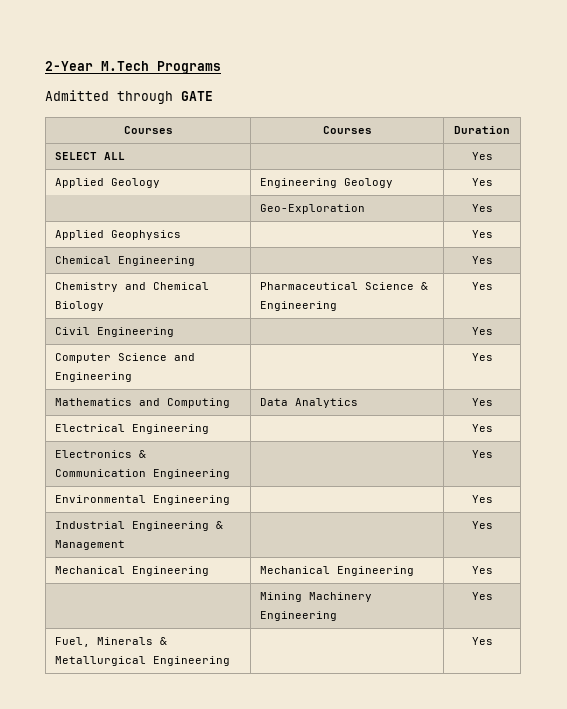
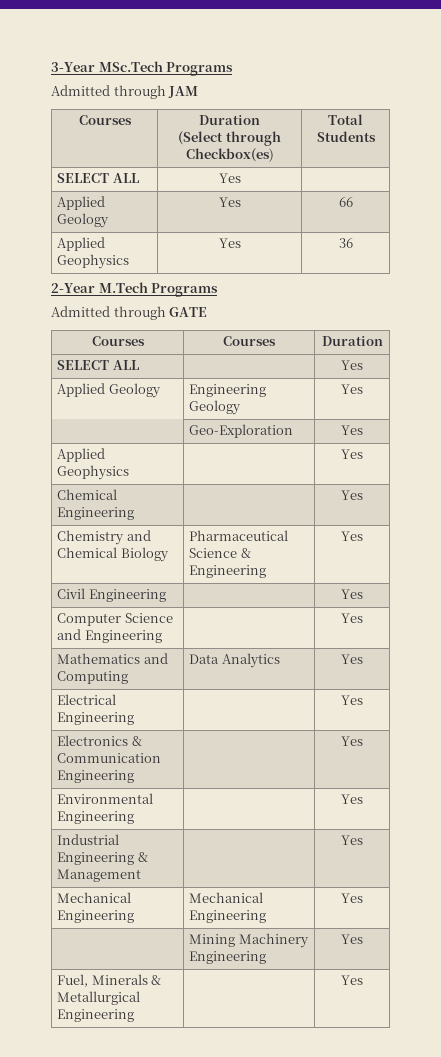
+ 3-Year MSc.Tech Programs
+ Admitted through JAM
+ Courses | Duration
+ (Select through Checkbox(es) | Total Students
+ SELECT ALL | Yes |
+ Applied Geology | Yes | 66
+ Applied Geophysics | Yes | 36

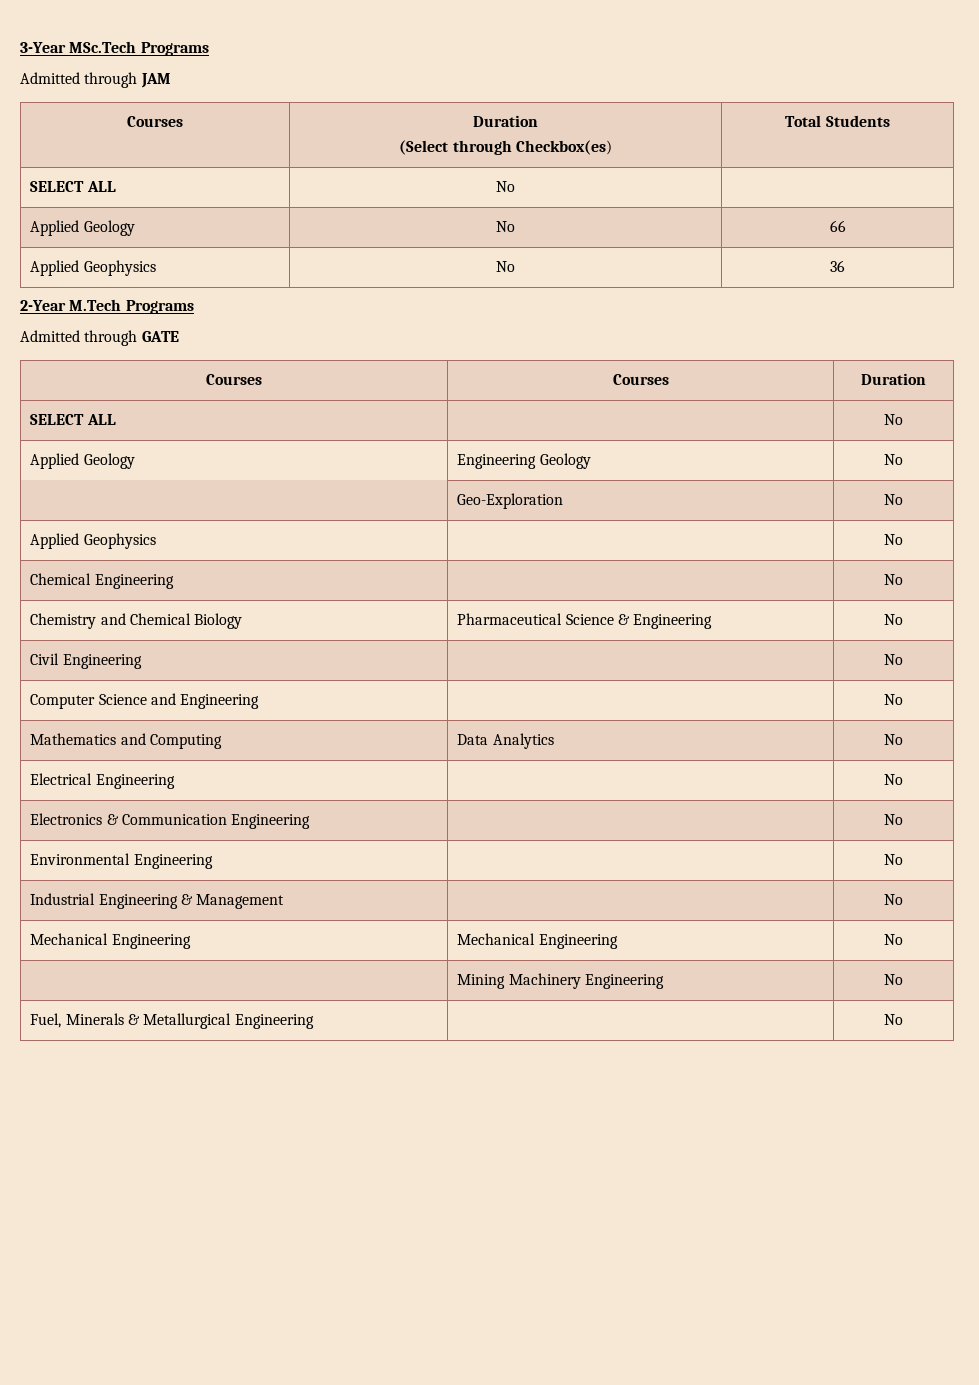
- SELECT ALL | Yes |
- Applied Geology | Yes | 66
+ SELECT ALL | No |
+ Applied Geology | No | 66
- Applied Geophysics | Yes | 36
+ Applied Geophysics | No | 36
- SELECT ALL | | Yes
+ SELECT ALL | | No
- Applied Geology | Engineering Geology | Yes
+ Applied Geology | Engineering Geology | No
- | Geo-Exploration | Yes
+ | Geo-Exploration | No
- Applied Geophysics | | Yes
+ Applied Geophysics | | No
- Chemical Engineering | | Yes
+ Chemical Engineering | | No
- Chemistry and Chemical Biology | Pharmaceutical Science & Engineering | Yes
+ Chemistry and Chemical Biology | Pharmaceutical Science & Engineering | No
- Civil Engineering | | Yes
+ Civil Engineering | | No
- Computer Science and Engineering | | Yes
+ Computer Science and Engineering | | No
- Mathematics and Computing | Data Analytics | Yes
+ Mathematics and Computing | Data Analytics | No
- Electrical Engineering | | Yes
+ Electrical Engineering | | No
- Electronics & Communication Engineering | | Yes
+ Electronics & Communication Engineering | | No
- Environmental Engineering | | Yes
+ Environmental Engineering | | No
- Industrial Engineering & Management | | Yes
+ Industrial Engineering & Management | | No
- Mechanical Engineering | Mechanical Engineering | Yes
+ Mechanical Engineering | Mechanical Engineering | No
- | Mining Machinery Engineering | Yes
+ | Mining Machinery Engineering | No
- Fuel, Minerals & Metallurgical Engineering | | Yes
+ Fuel, Minerals & Metallurgical Engineering | | No

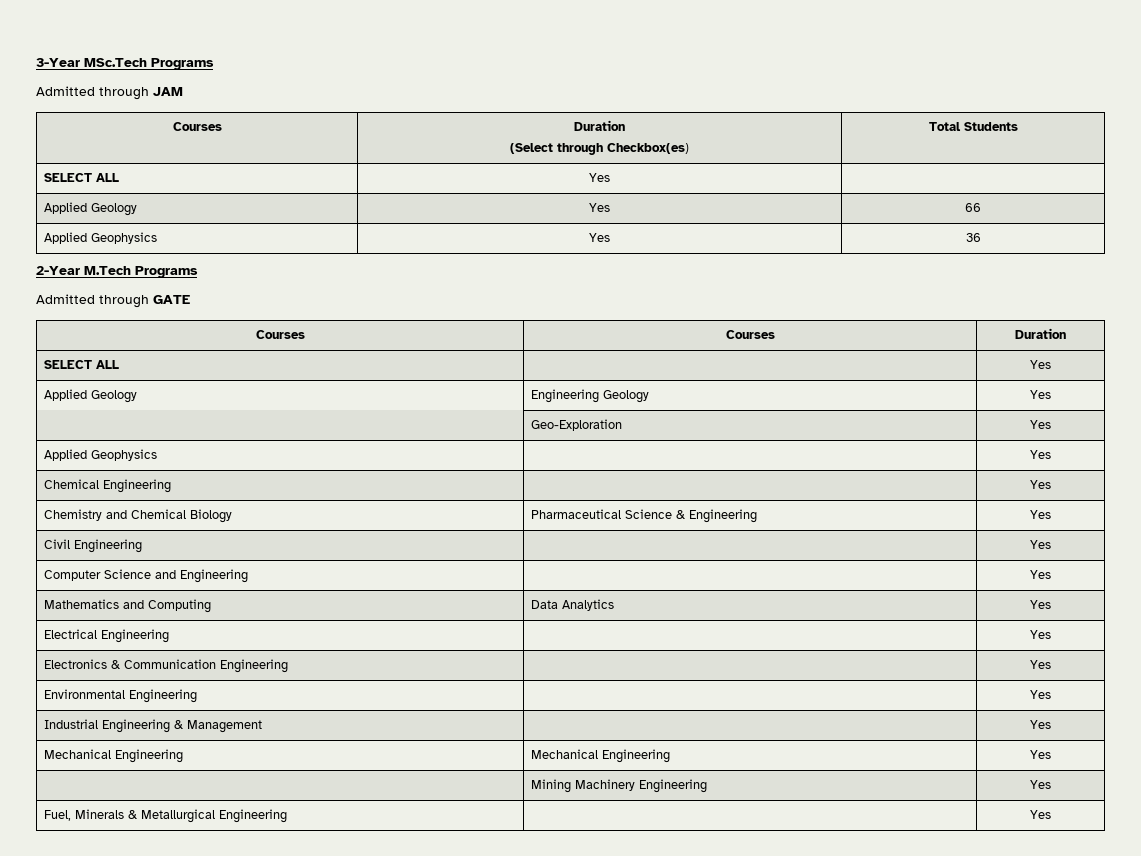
- SELECT ALL | No |
- Applied Geology | No | 66
+ SELECT ALL | Yes |
+ Applied Geology | Yes | 66
- Applied Geophysics | No | 36
+ Applied Geophysics | Yes | 36
- SELECT ALL | | No
+ SELECT ALL | | Yes
- Applied Geology | Engineering Geology | No
+ Applied Geology | Engineering Geology | Yes
- | Geo-Exploration | No
+ | Geo-Exploration | Yes
- Applied Geophysics | | No
+ Applied Geophysics | | Yes
- Chemical Engineering | | No
+ Chemical Engineering | | Yes
- Chemistry and Chemical Biology | Pharmaceutical Science & Engineering | No
+ Chemistry and Chemical Biology | Pharmaceutical Science & Engineering | Yes
- Civil Engineering | | No
+ Civil Engineering | | Yes
- Computer Science and Engineering | | No
+ Computer Science and Engineering | | Yes
- Mathematics and Computing | Data Analytics | No
+ Mathematics and Computing | Data Analytics | Yes
- Electrical Engineering | | No
+ Electrical Engineering | | Yes
- Electronics & Communication Engineering | | No
+ Electronics & Communication Engineering | | Yes
- Environmental Engineering | | No
+ Environmental Engineering | | Yes
- Industrial Engineering & Management | | No
+ Industrial Engineering & Management | | Yes
- Mechanical Engineering | Mechanical Engineering | No
+ Mechanical Engineering | Mechanical Engineering | Yes
- | Mining Machinery Engineering | No
+ | Mining Machinery Engineering | Yes
- Fuel, Minerals & Metallurgical Engineering | | No
+ Fuel, Minerals & Metallurgical Engineering | | Yes

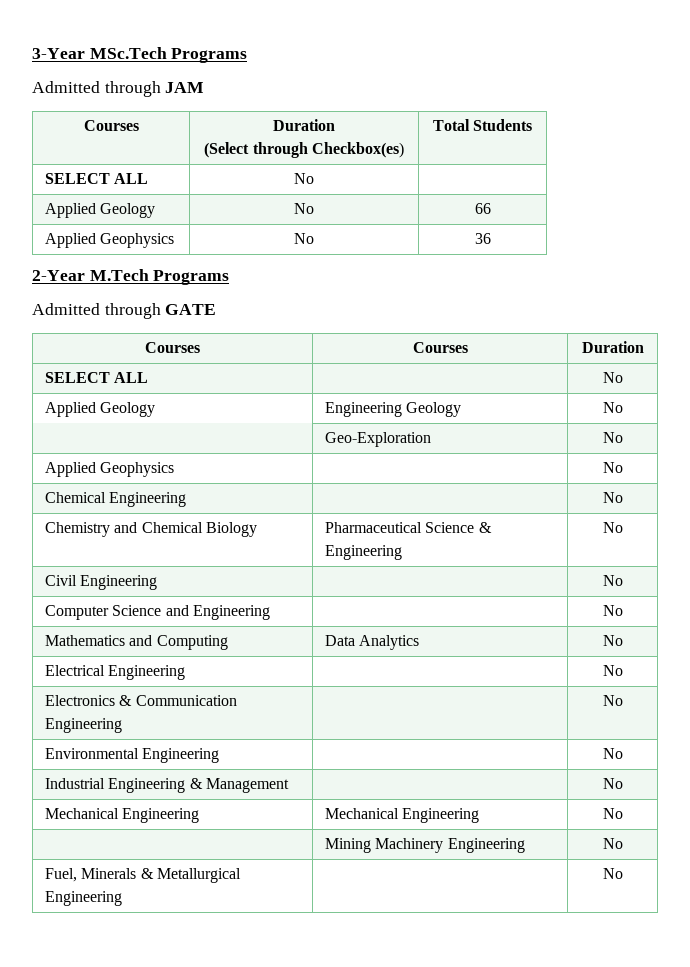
- SELECT ALL | Yes |
- Applied Geology | Yes | 66
+ SELECT ALL | No |
+ Applied Geology | No | 66
- Applied Geophysics | Yes | 36
+ Applied Geophysics | No | 36
- SELECT ALL | | Yes
+ SELECT ALL | | No
- Applied Geology | Engineering Geology | Yes
+ Applied Geology | Engineering Geology | No
- | Geo-Exploration | Yes
+ | Geo-Exploration | No
- Applied Geophysics | | Yes
+ Applied Geophysics | | No
- Chemical Engineering | | Yes
+ Chemical Engineering | | No
- Chemistry and Chemical Biology | Pharmaceutical Science & Engineering | Yes
+ Chemistry and Chemical Biology | Pharmaceutical Science & Engineering | No
- Civil Engineering | | Yes
+ Civil Engineering | | No
- Computer Science and Engineering | | Yes
+ Computer Science and Engineering | | No
- Mathematics and Computing | Data Analytics | Yes
+ Mathematics and Computing | Data Analytics | No
- Electrical Engineering | | Yes
+ Electrical Engineering | | No
- Electronics & Communication Engineering | | Yes
+ Electronics & Communication Engineering | | No
- Environmental Engineering | | Yes
+ Environmental Engineering | | No
- Industrial Engineering & Management | | Yes
+ Industrial Engineering & Management | | No
- Mechanical Engineering | Mechanical Engineering | Yes
+ Mechanical Engineering | Mechanical Engineering | No
- | Mining Machinery Engineering | Yes
+ | Mining Machinery Engineering | No
- Fuel, Minerals & Metallurgical Engineering | | Yes
+ Fuel, Minerals & Metallurgical Engineering | | No

